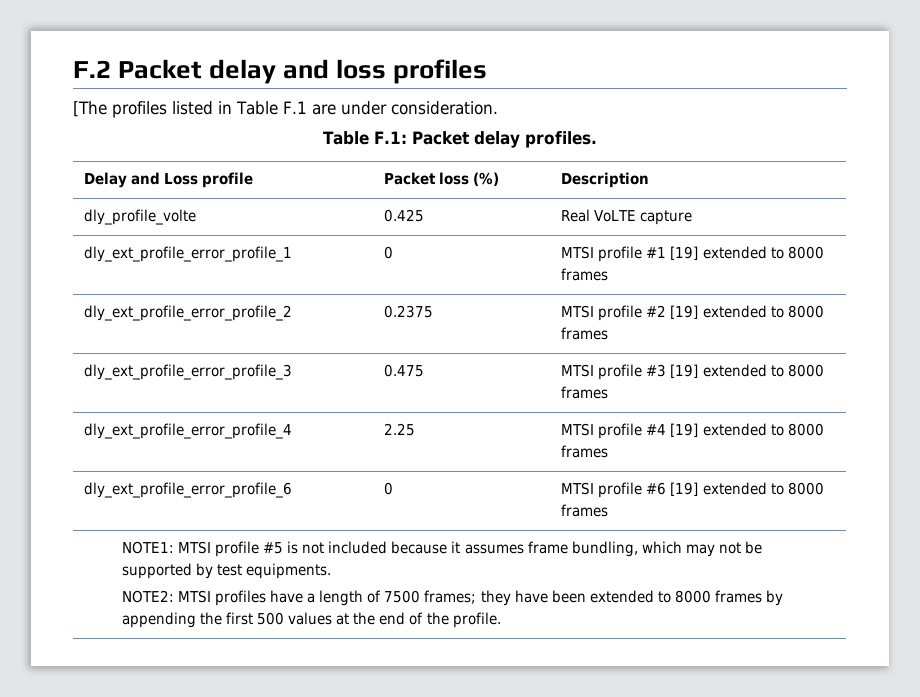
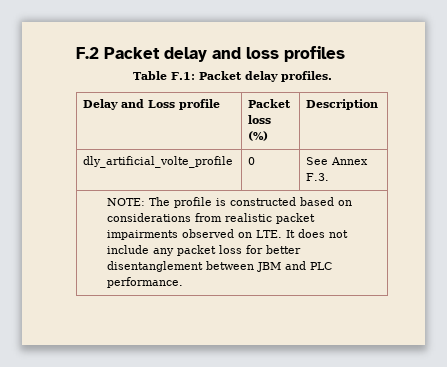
- [The profiles listed in Table F.1 are under consideration.
- dly_profile_volte | 0.425 | Real VoLTE capture
- dly_ext_profile_error_profile_1 | 0 | MTSI profile #1 [19] extended to 8000 frames
- dly_ext_profile_error_profile_2 | 0.2375 | MTSI profile #2 [19] extended to 8000 frames
- dly_ext_profile_error_profile_3 | 0.475 | MTSI profile #3 [19] extended to 8000 frames
- dly_ext_profile_error_profile_4 | 2.25 | MTSI profile #4 [19] extended to 8000 frames
- dly_ext_profile_error_profile_6 | 0 | MTSI profile #6 [19] extended to 8000 frames
- NOTE1: MTSI profile #5 is not included because it assumes frame bundling, which may not be supported by test equipments.
- NOTE2: MTSI profiles have a length of 7500 frames; they have been extended to 8000 frames by appending the first 500 values at the end of the profile.
+ dly_artificial_volte_profile | 0 | See Annex F.3.
+ NOTE: The profile is constructed based on considerations from realistic packet impairments observed on LTE. It does not include any packet loss for better disentanglement between JBM and PLC performance.

